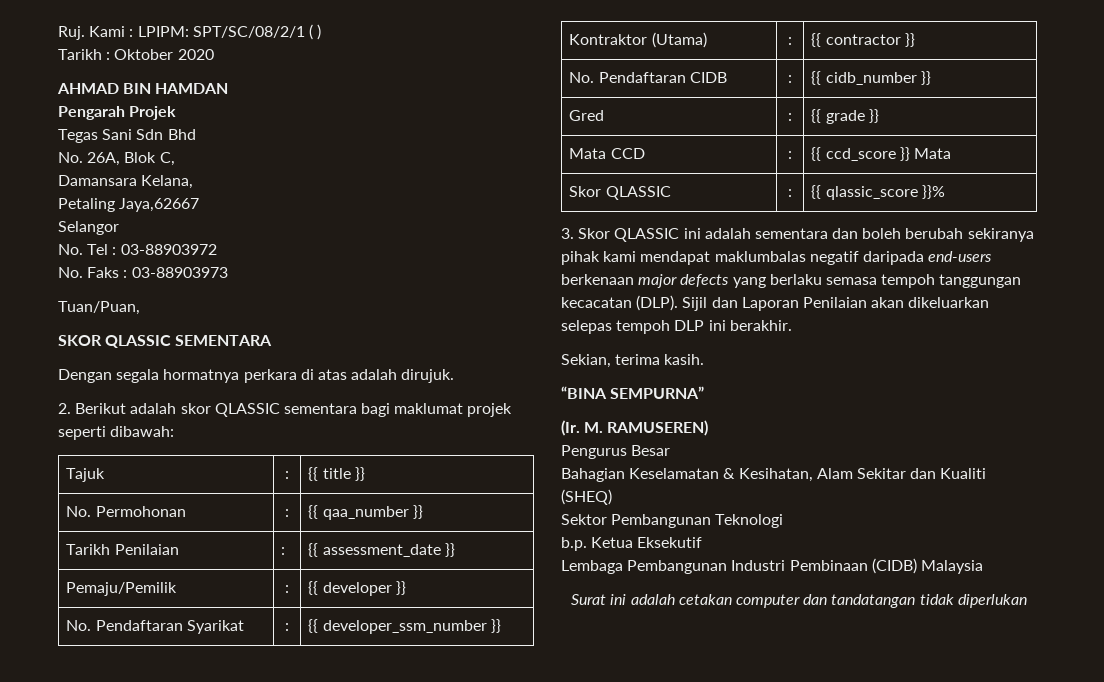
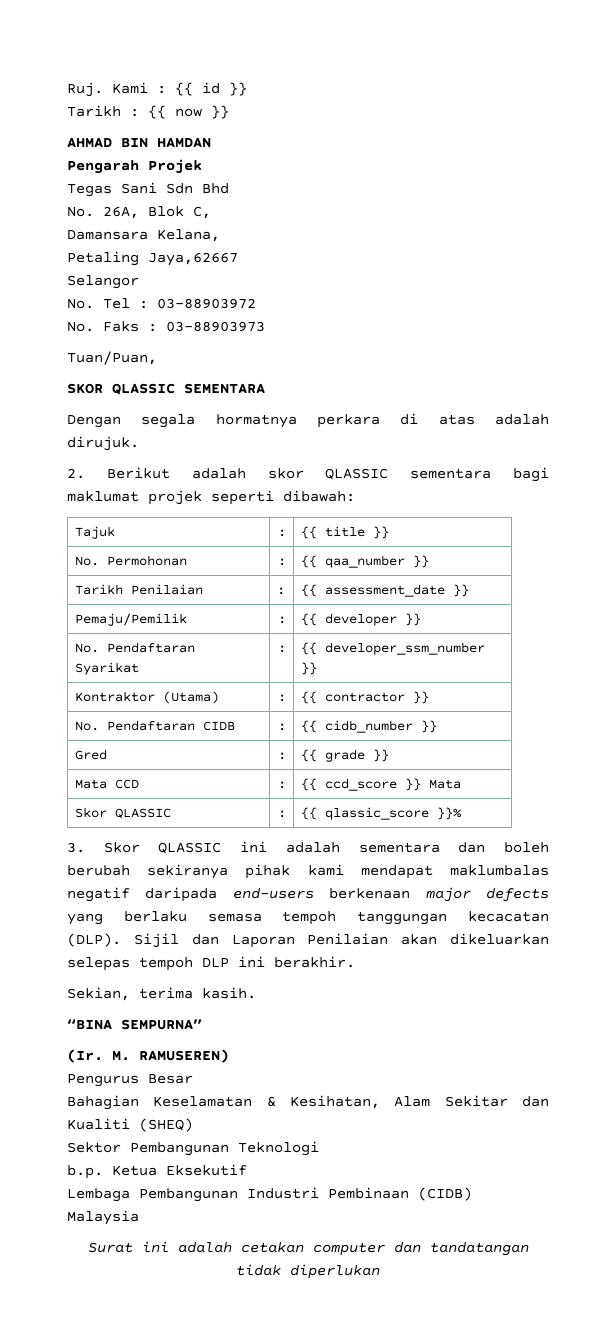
- Ruj. Kami : LPIPM: SPT/SC/08/2/1 ( )
+ Ruj. Kami : {{ id }}
- Tarikh : Oktober 2020
+ Tarikh : {{ now }}

